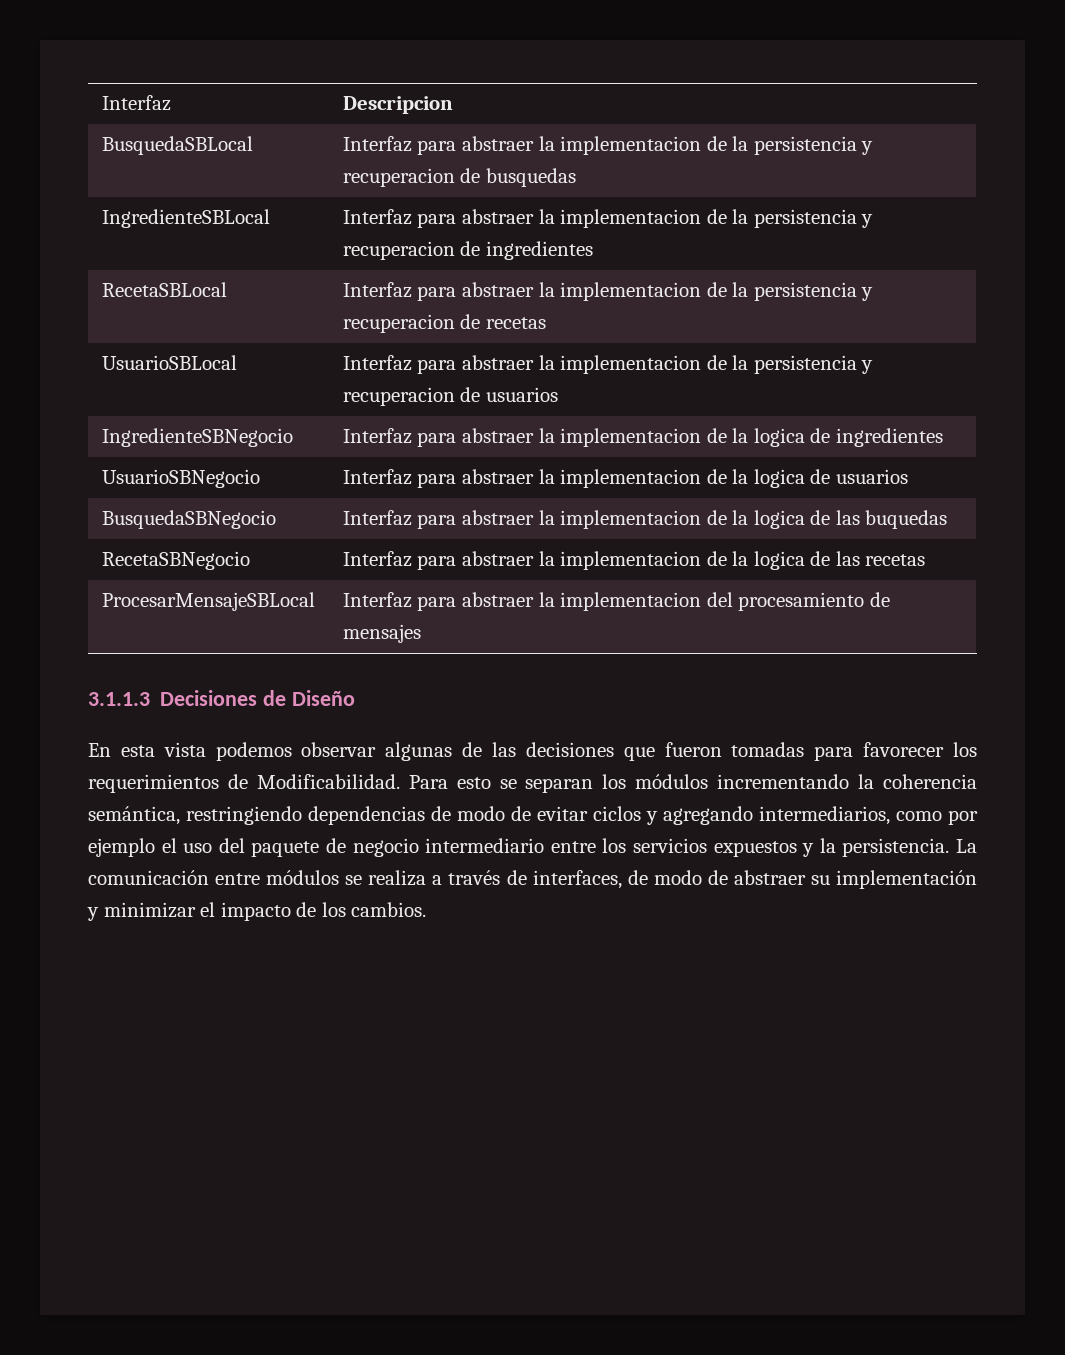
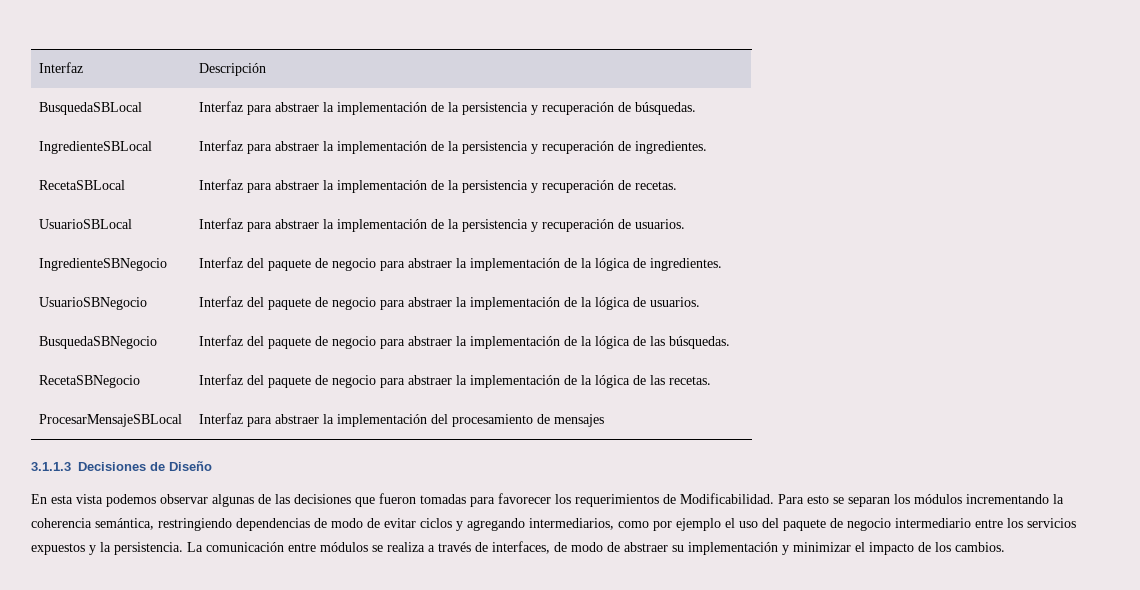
- Interfaz | Descripcion
+ Interfaz | Descripción
- BusquedaSBLocal | Interfaz para abstraer la implementacion de la persistencia y recuperacion de busquedas
+ BusquedaSBLocal | Interfaz para abstraer la implementación de la persistencia y recuperación de búsquedas.
- IngredienteSBLocal | Interfaz para abstraer la implementacion de la persistencia y recuperacion de ingredientes
+ IngredienteSBLocal | Interfaz para abstraer la implementación de la persistencia y recuperación de ingredientes.
- RecetaSBLocal | Interfaz para abstraer la implementacion de la persistencia y recuperacion de recetas
+ RecetaSBLocal | Interfaz para abstraer la implementación de la persistencia y recuperación de recetas.
- UsuarioSBLocal | Interfaz para abstraer la implementacion de la persistencia y recuperacion de usuarios
+ UsuarioSBLocal | Interfaz para abstraer la implementación de la persistencia y recuperación de usuarios.
- IngredienteSBNegocio | Interfaz para abstraer la implementacion de la logica de ingredientes
+ IngredienteSBNegocio | Interfaz del paquete de negocio para abstraer la implementación de la lógica de ingredientes.
- UsuarioSBNegocio | Interfaz para abstraer la implementacion de la logica de usuarios
+ UsuarioSBNegocio | Interfaz del paquete de negocio para abstraer la implementación de la lógica de usuarios.
- BusquedaSBNegocio | Interfaz para abstraer la implementacion de la logica de las buquedas
+ BusquedaSBNegocio | Interfaz del paquete de negocio para abstraer la implementación de la lógica de las búsquedas.
- RecetaSBNegocio | Interfaz para abstraer la implementacion de la logica de las recetas
+ RecetaSBNegocio | Interfaz del paquete de negocio para abstraer la implementación de la lógica de las recetas.
- ProcesarMensajeSBLocal | Interfaz para abstraer la implementacion del procesamiento de mensajes
+ ProcesarMensajeSBLocal | Interfaz para abstraer la implementación del procesamiento de mensajes

